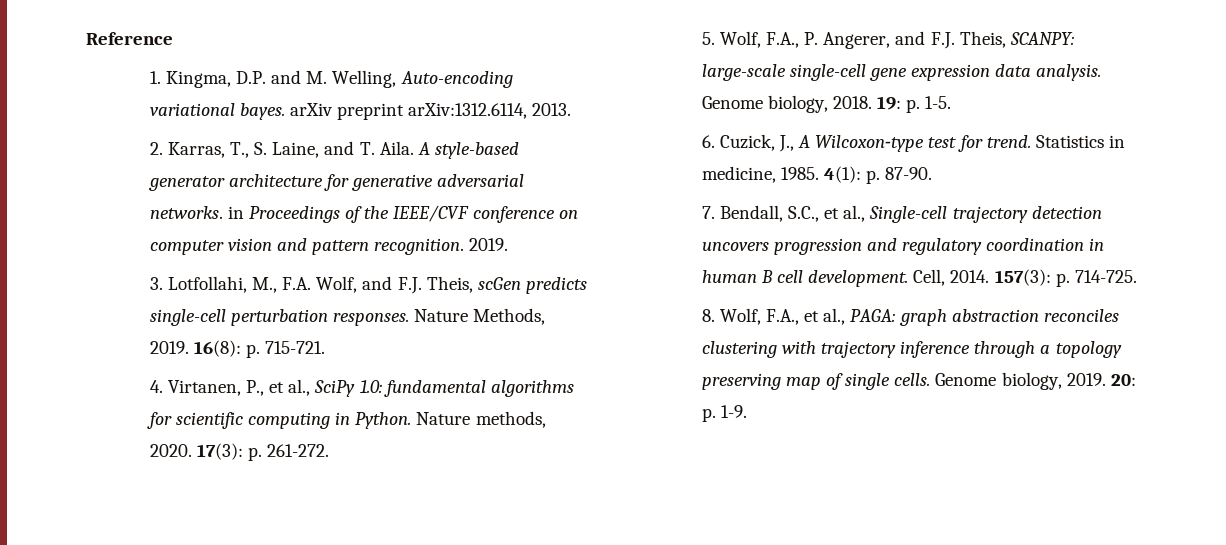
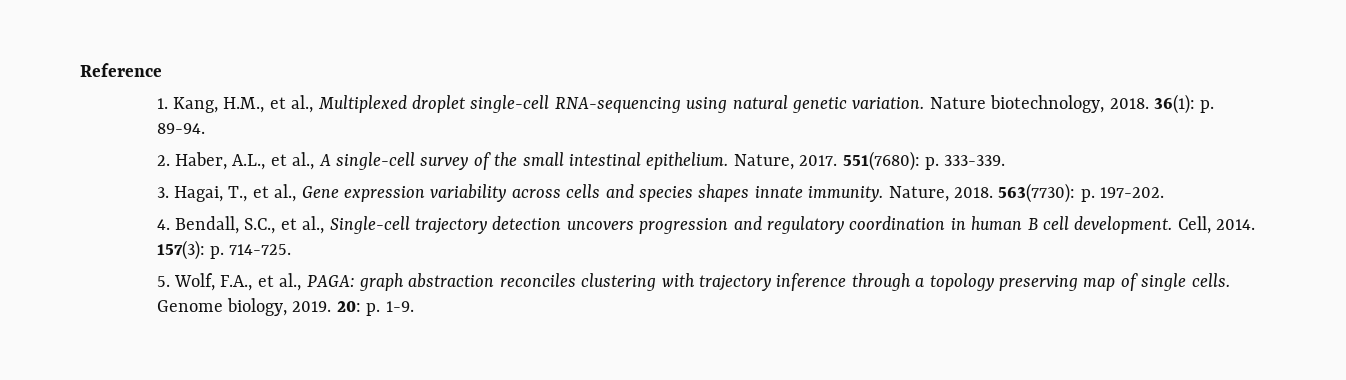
- 1. Kingma, D.P. and M. Welling, Auto-encoding variational bayes. arXiv preprint arXiv:1312.6114, 2013.
- 2. Karras, T., S. Laine, and T. Aila. A style-based generator architecture for generative adversarial networks. in Proceedings of the IEEE/CVF conference on computer vision and pattern recognition. 2019.
- 3. Lotfollahi, M., F.A. Wolf, and F.J. Theis, scGen predicts single-cell perturbation responses. Nature Methods, 2019. 16(8): p. 715-721.
- 4. Virtanen, P., et al., SciPy 1.0: fundamental algorithms for scientific computing in Python. Nature methods, 2020. 17(3): p. 261-272.
- 5. Wolf, F.A., P. Angerer, and F.J. Theis, SCANPY: large-scale single-cell gene expression data analysis. Genome biology, 2018. 19: p. 1-5.
- 6. Cuzick, J., A Wilcoxon‐type test for trend. Statistics in medicine, 1985. 4(1): p. 87-90.
- 7. Bendall, S.C., et al., Single-cell trajectory detection uncovers progression and regulatory coordination in human B cell development.
+ 1. Kang, H.M., et al., Multiplexed droplet single-cell RNA-sequencing using natural genetic variation. Nature biotechnology, 2018. 36(1): p. 89-94.
+ 2. Haber, A.L., et al., A single-cell survey of the small intestinal epithelium. Nature, 2017. 551(7680): p. 333-339.
+ 3. Hagai, T., et al., Gene expression variability across cells and species shapes innate immunity. Nature, 2018. 563(7730): p. 197-202.
+ 4. Bendall, S.C., et al., Single-cell trajectory detection uncovers progression and regulatory coordination in human B cell development.
- 8. Wolf, F.A., et al., PAGA: graph abstraction reconciles clustering with trajectory inference through a topology preserving map of single cells.
+ 5. Wolf, F.A., et al., PAGA: graph abstraction reconciles clustering with trajectory inference through a topology preserving map of single cells.

